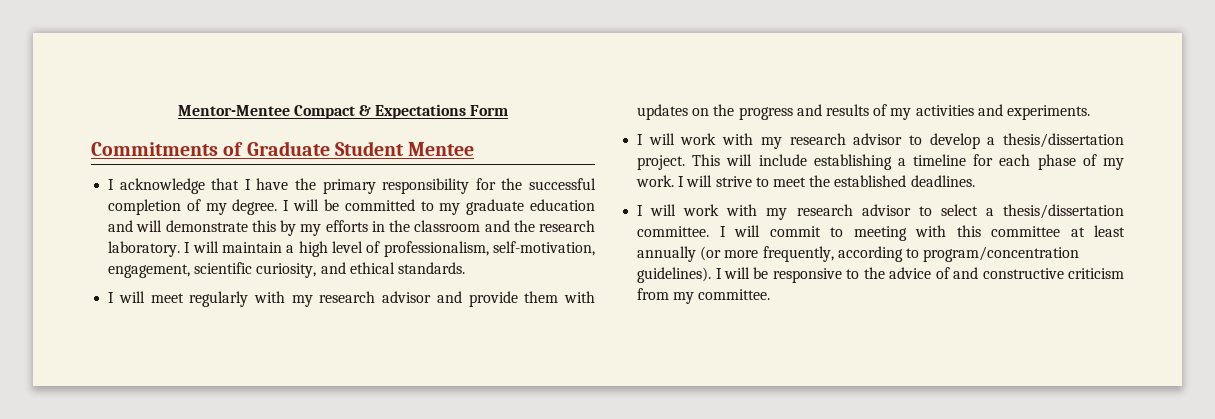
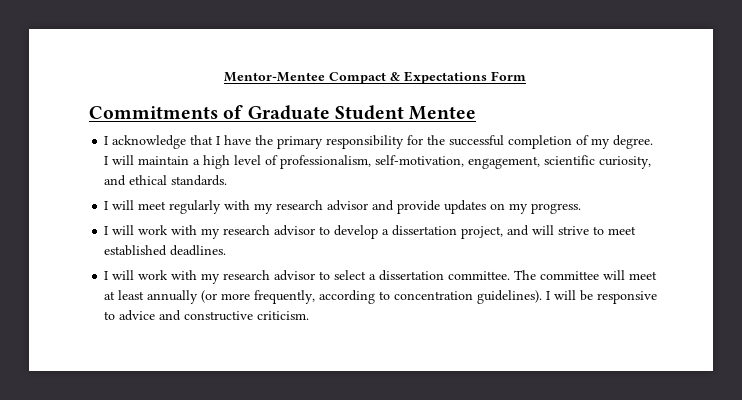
- I will be committed to my graduate education and will demonstrate this by my efforts in the classroom and the research laboratory. I will maintain a high level of professionalism, self-motivation, engagement, scientific curiosity, and ethical standards.
+ I will maintain a high level of professionalism, self-motivation, engagement, scientific curiosity, and ethical standards.
- I will meet regularly with my research advisor and provide them with updates on the progress and results of my activities and experiments.
+ I will meet regularly with my research advisor and provide updates on my progress.
- I will work with my research advisor to develop a thesis/dissertation project. This will include establishing a timeline for each phase of my work. I will strive to meet the established deadlines.
+ I will work with my research advisor to develop a dissertation project, and will strive to meet established deadlines.
- I will work with my research advisor to select a thesis/dissertation committee. I will commit to meeting with this committee at least annually (or more frequently, according to program/concentration guidelines).
+ I will work with my research advisor to select a dissertation committee. The committee will meet at least annually (or more frequently, according to concentration guidelines).
- I will be responsive to the advice of and constructive criticism from my committee.
+ I will be responsive to advice and constructive criticism.

